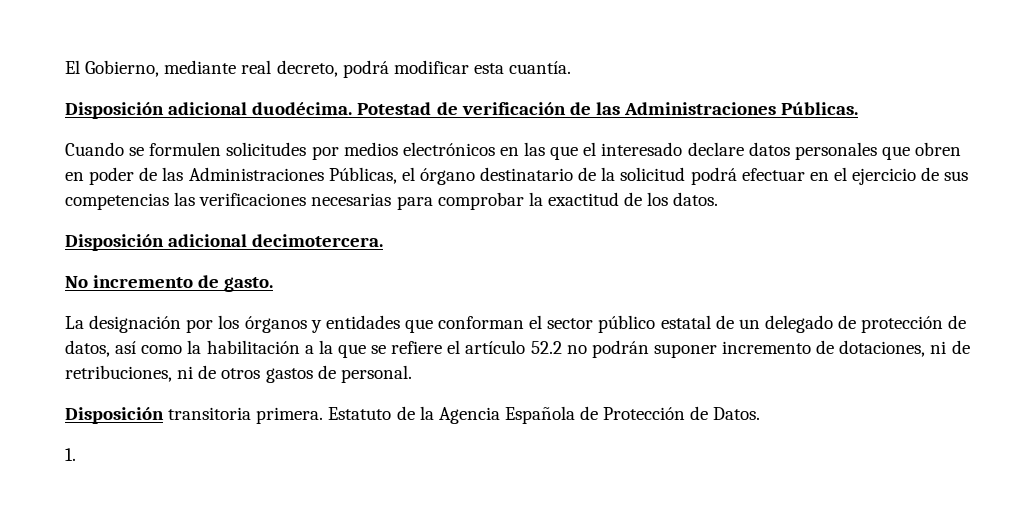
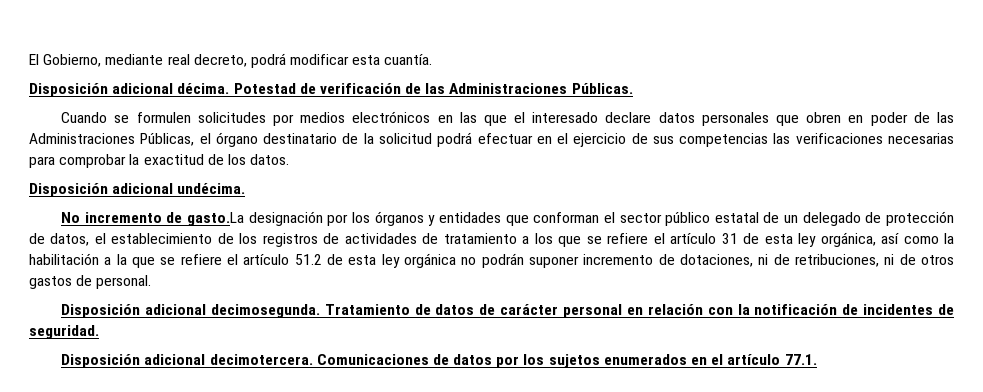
- Disposición adicional duodécima.
+ Disposición adicional décima.
- Disposición adicional decimotercera.
+ Disposición adicional undécima.
- No incremento de gasto.
- La designación por los órganos y entidades que conforman el sector público estatal de un delegado de protección de datos, así como la habilitación a la que se refiere el artículo 52.2 no podrán suponer incremento de dotaciones, ni de retribuciones, ni de otros gastos de personal.
+ No incremento de gasto.La designación por los órganos y entidades que conforman el sector público estatal de un delegado de protección de datos, el establecimiento de los registros de actividades de tratamiento a los que se refiere el artículo 31 de esta ley orgánica, así como la habilitación a la que se refiere el artículo 51.2 de esta ley orgánica no podrán suponer incremento de dotaciones, ni de retribuciones, ni de otros gastos de personal.
- Disposición transitoria primera. Estatuto de la Agencia Española de Protección de Datos.
- 1.
+ Disposición adicional decimosegunda. Tratamiento de datos de carácter personal en relación con la notificación de incidentes de seguridad.
+ Disposición adicional decimotercera. Comunicaciones de datos por los sujetos enumerados en el artículo 77.1.

